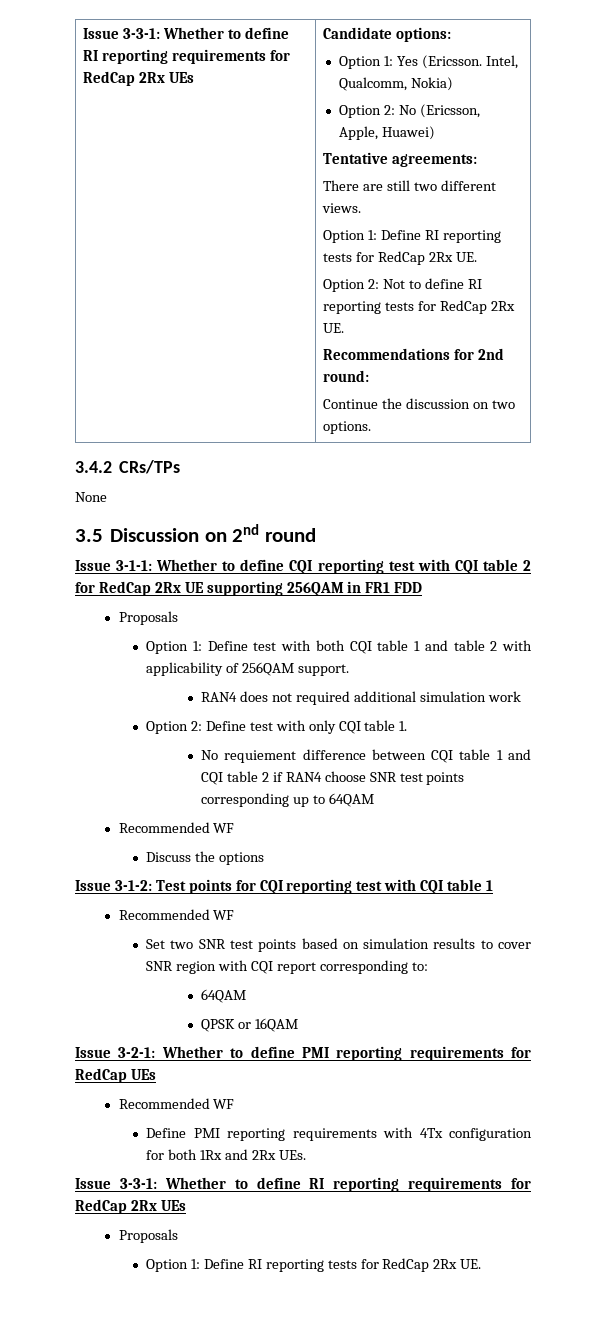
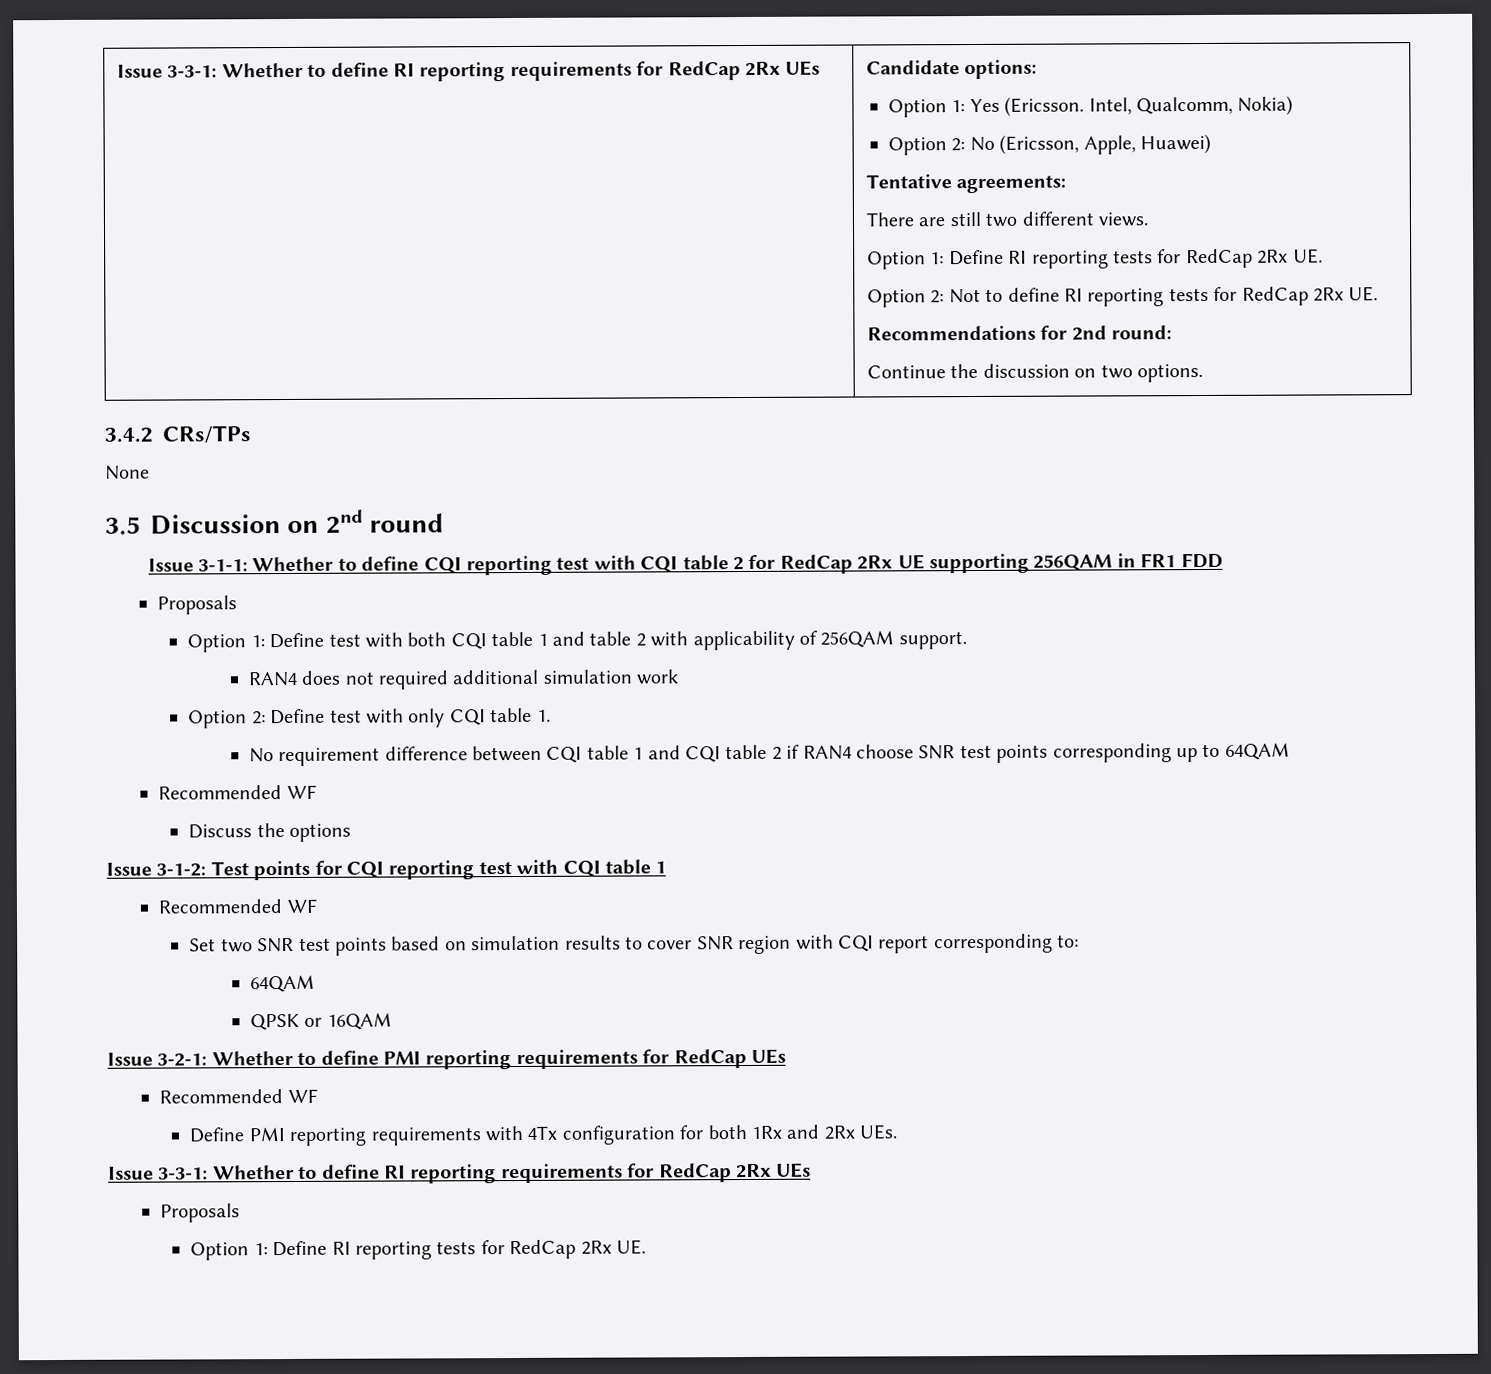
- No requiement difference between CQI table 1 and CQI table 2 if RAN4 choose SNR test points corresponding up to 64QAM
+ No requirement difference between CQI table 1 and CQI table 2 if RAN4 choose SNR test points corresponding up to 64QAM

